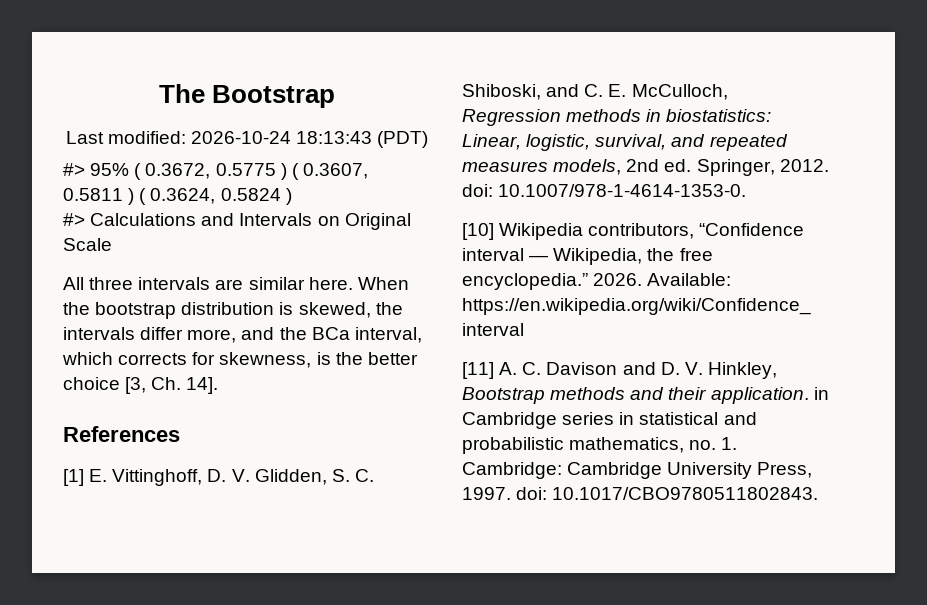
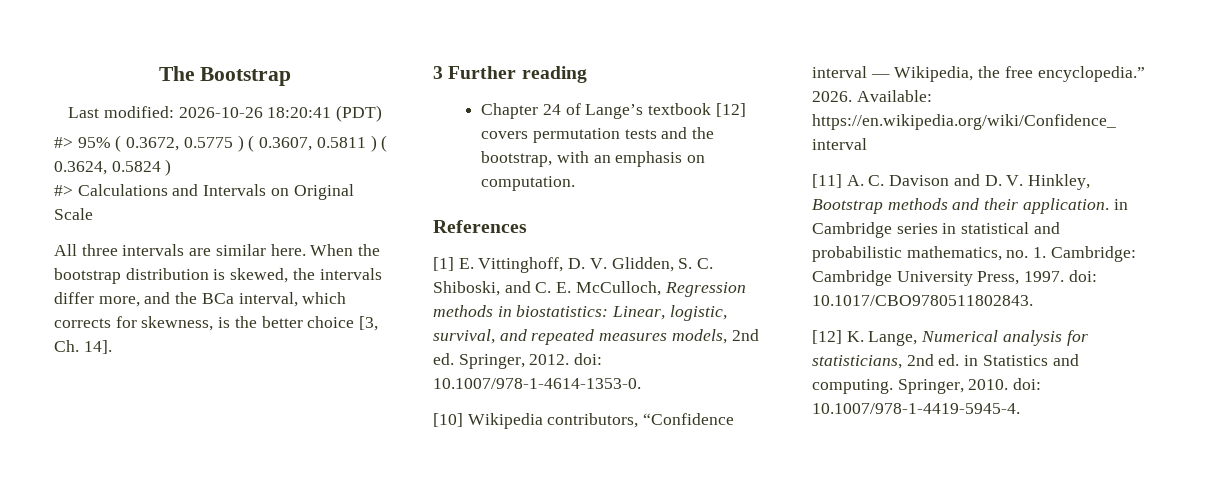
- Last modified: 2026-10-24 18:13:43 (PDT)
+ Last modified: 2026-10-26 18:20:41 (PDT)
+ 3 Further reading
+ Chapter 24 of Lange’s textbook [12] covers permutation tests and the bootstrap, with an emphasis on computation.
+ [12] K. Lange, Numerical analysis for statisticians, 2nd ed. in Statistics and computing. Springer, 2010. doi: 10.1007/978-1-4419-5945-4.

